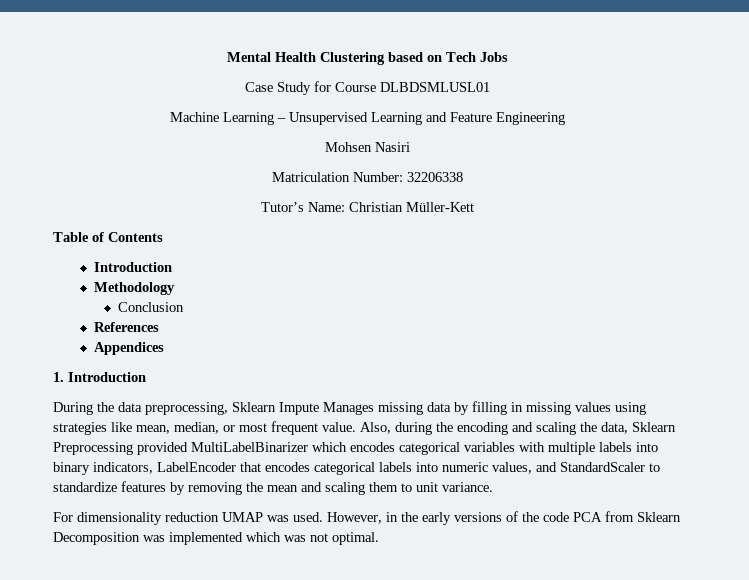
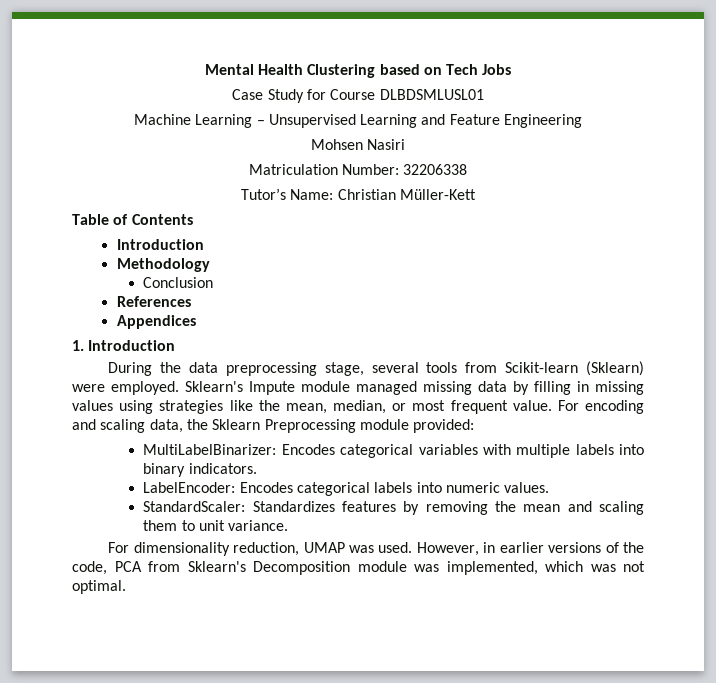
- During the data preprocessing, Sklearn Impute Manages missing data by filling in missing values using strategies like mean, median, or most frequent value.
+ During the data preprocessing stage, several tools from Scikit-learn (Sklearn) were employed. Sklearn's Impute module managed missing data by filling in missing values using strategies like the mean, median, or most frequent value.
- Also, during the encoding and scaling the data, Sklearn Preprocessing provided MultiLabelBinarizer which encodes categorical variables with multiple labels into binary indicators, LabelEncoder that encodes categorical labels into numeric values, and StandardScaler to standardize features by removing the mean and scaling them to unit variance.
+ For encoding and scaling data, the Sklearn Preprocessing module provided:
+ MultiLabelBinarizer: Encodes categorical variables with multiple labels into binary indicators.
+ LabelEncoder: Encodes categorical labels into numeric values.
+ StandardScaler: Standardizes features by removing the mean and scaling them to unit variance.
- For dimensionality reduction UMAP was used.
+ For dimensionality reduction, UMAP was used.
- However, in the early versions of the code PCA from Sklearn Decomposition was implemented which was not optimal.
+ However, in earlier versions of the code, PCA from Sklearn's Decomposition module was implemented, which was not optimal.

